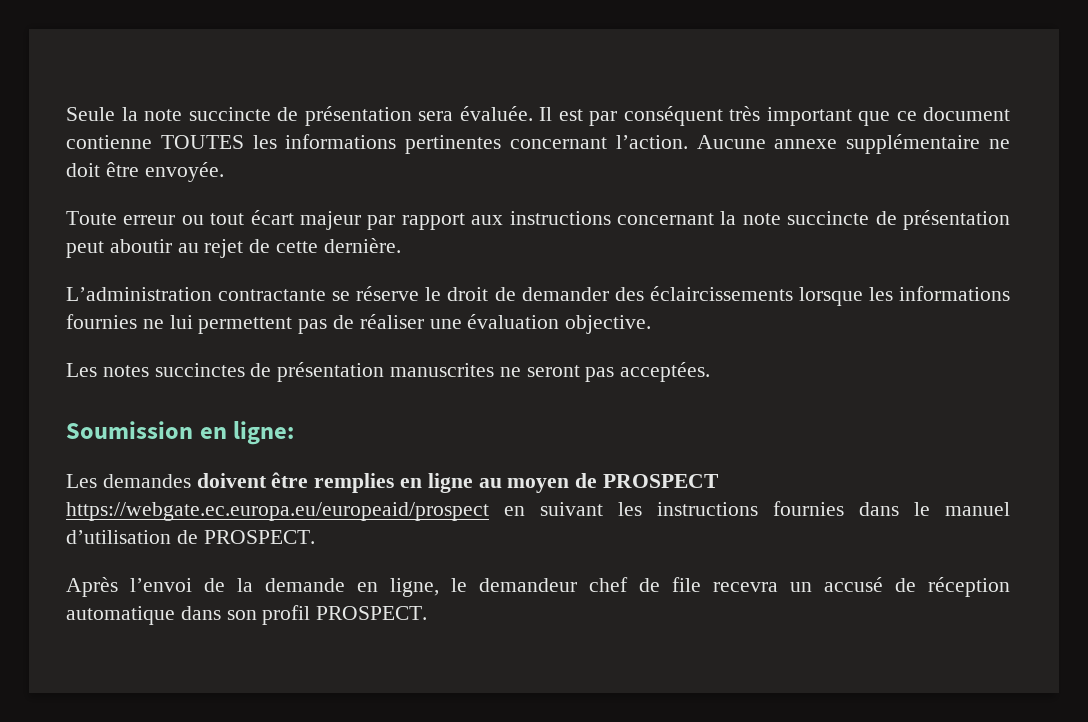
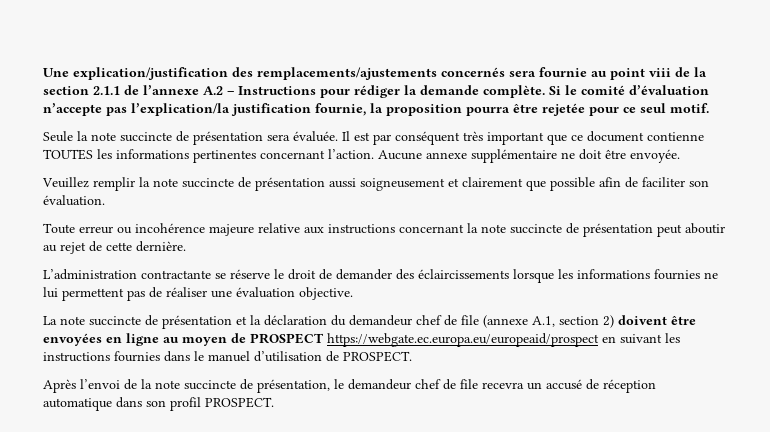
+ Une explication/justification des remplacements/ajustements concernés sera fournie au point viii de la section 2.1.1 de l’annexe A.2 – Instructions pour rédiger la demande complète. Si le comité d’évaluation n’accepte pas l’explication/la justification fournie, la proposition pourra être rejetée pour ce seul motif.
- Toute erreur ou tout écart majeur par rapport aux instructions concernant la note succincte de présentation peut aboutir au rejet de cette dernière.
+ Veuillez remplir la note succincte de présentation aussi soigneusement et clairement que possible afin de faciliter son évaluation.
+ Toute erreur ou incohérence majeure relative aux instructions concernant la note succincte de présentation peut aboutir au rejet de cette dernière.
- Les notes succinctes de présentation manuscrites ne seront pas acceptées.
- Soumission en ligne:
- Les demandes doivent être remplies en ligne au moyen de PROSPECT https://webgate.ec.europa.eu/europeaid/prospect en suivant les instructions fournies dans le manuel d’utilisation de PROSPECT.
+ La note succincte de présentation et la déclaration du demandeur chef de file (annexe A.1, section 2) doivent être envoyées en ligne au moyen de PROSPECT https://webgate.ec.europa.eu/europeaid/prospect en suivant les instructions fournies dans le manuel d’utilisation de PROSPECT.
- Après l’envoi de la demande en ligne, le demandeur chef de file recevra un accusé de réception automatique dans son profil PROSPECT.
+ Après l’envoi de la note succincte de présentation, le demandeur chef de file recevra un accusé de réception automatique dans son profil PROSPECT.

